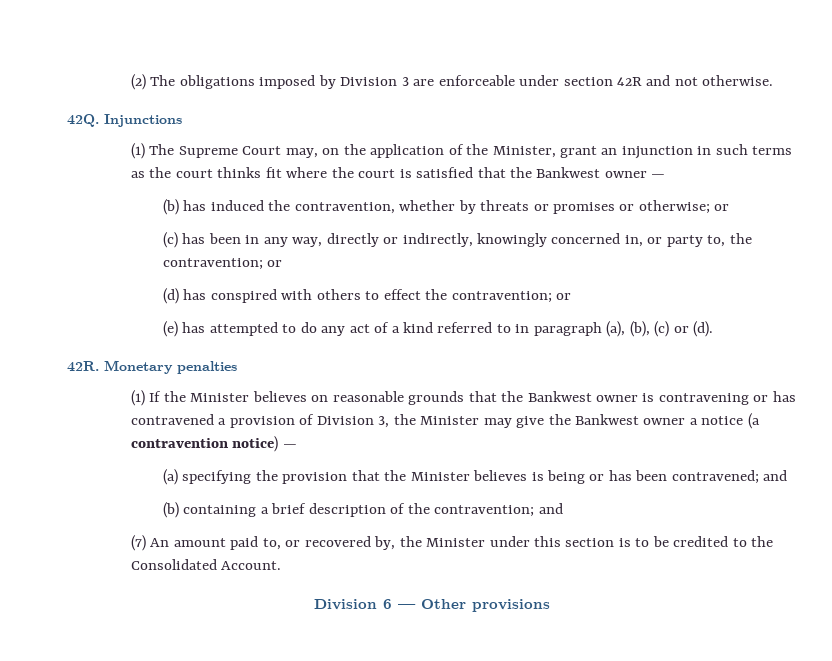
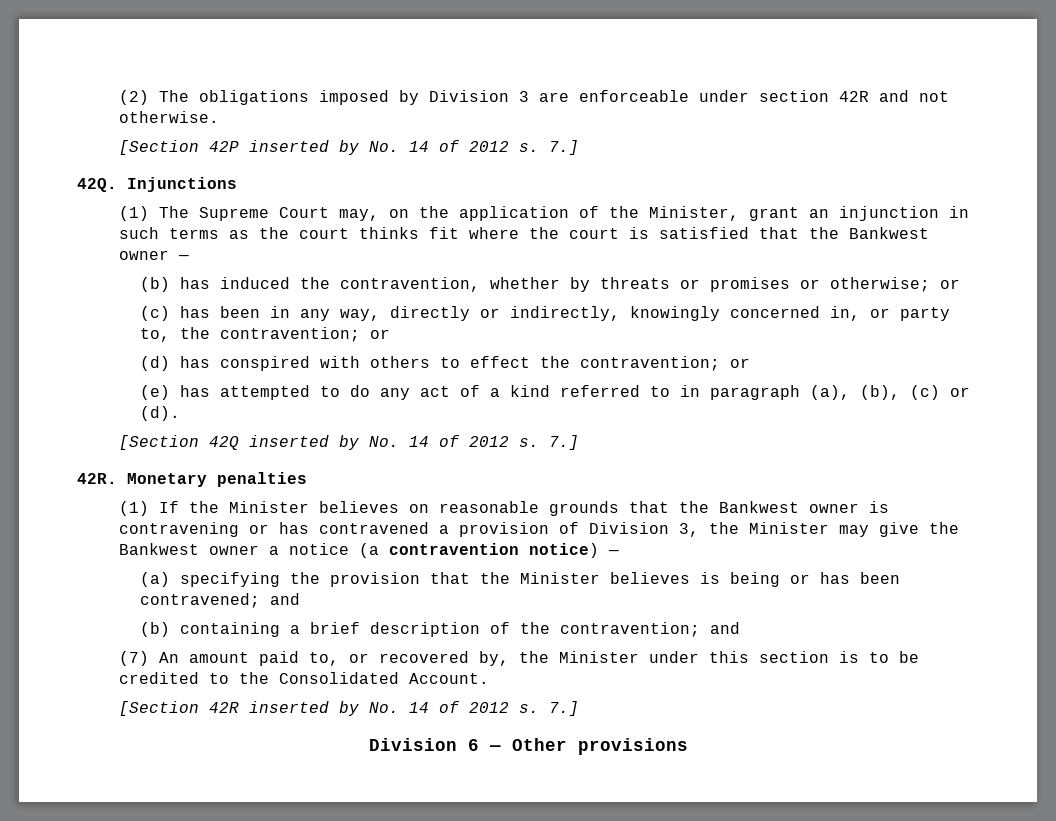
+ [Section 42P inserted by No. 14 of 2012 s. 7.]
+ [Section 42Q inserted by No. 14 of 2012 s. 7.]
+ [Section 42R inserted by No. 14 of 2012 s. 7.]

